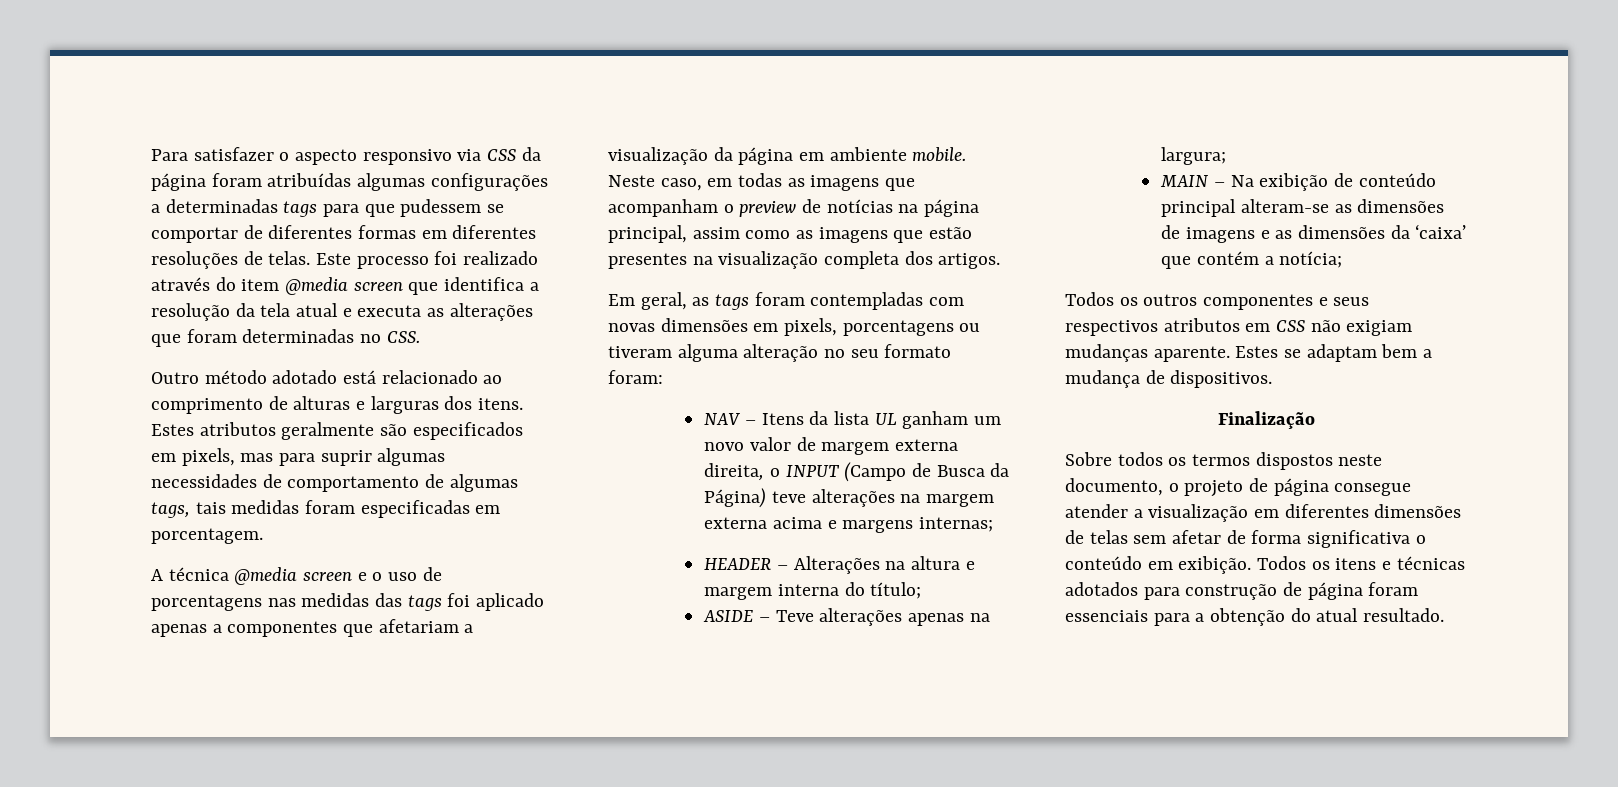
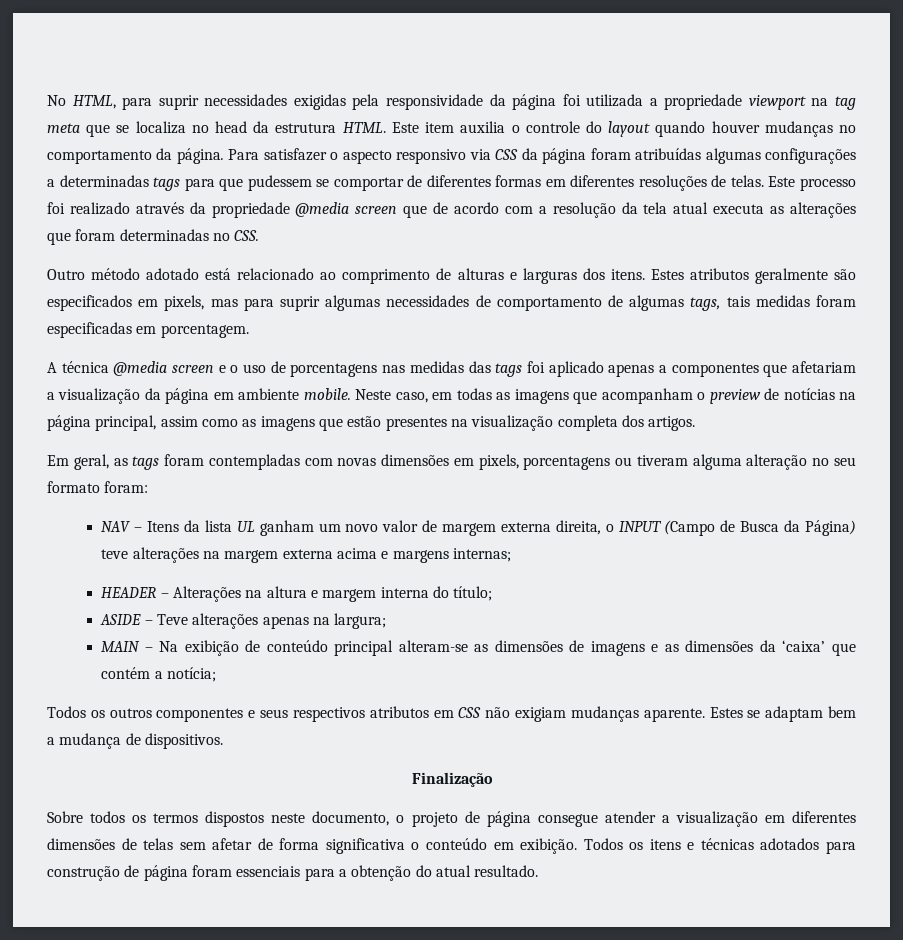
+ No HTML, para suprir necessidades exigidas pela responsividade da página foi utilizada a propriedade viewport na tag meta que se localiza no head da estrutura HTML. Este item auxilia o controle do layout quando houver mudanças no comportamento da página.
- Este processo foi realizado através do item @media screen que identifica a resolução da tela atual e executa as alterações que foram determinadas no CSS.
+ Este processo foi realizado através da propriedade @media screen que de acordo com a resolução da tela atual executa as alterações que foram determinadas no CSS.

